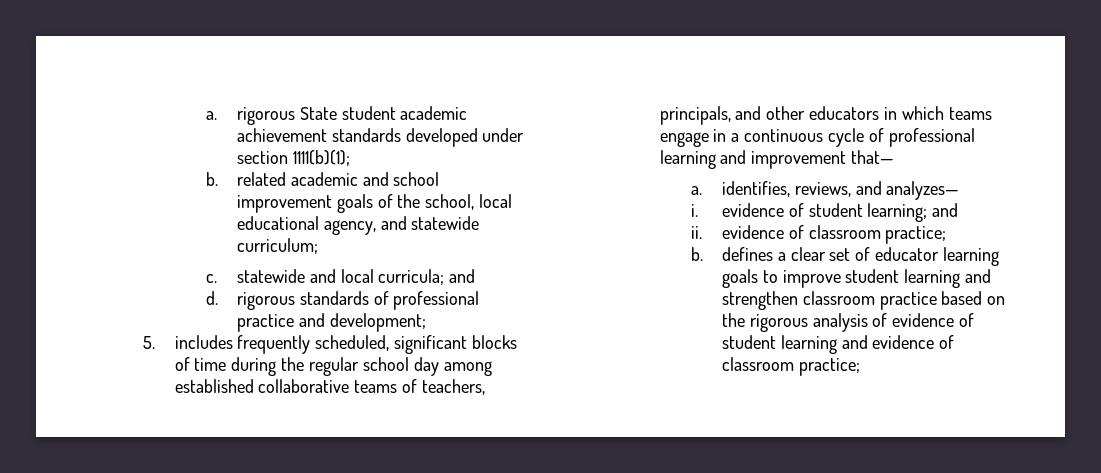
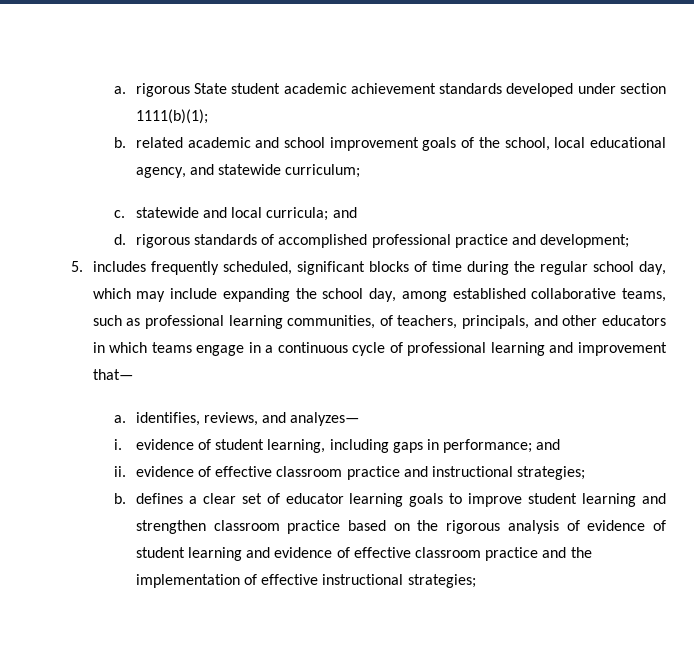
- d. rigorous standards of professional practice and development;
+ d. rigorous standards of accomplished professional practice and development;
- 5. includes frequently scheduled, significant blocks of time during the regular school day among established collaborative teams of teachers, principals, and other educators in which teams engage in a continuous cycle of professional learning and improvement that—
+ 5. includes frequently scheduled, significant blocks of time during the regular school day, which may include expanding the school day, among established collaborative teams, such as professional learning communities, of teachers, principals, and other educators in which teams engage in a continuous cycle of professional learning and improvement that—
- i. evidence of student learning; and
+ i. evidence of student learning, including gaps in performance; and
- ii. evidence of classroom practice;
+ ii. evidence of effective classroom practice and instructional strategies;
- b. defines a clear set of educator learning goals to improve student learning and strengthen classroom practice based on the rigorous analysis of evidence of student learning and evidence of classroom practice;
+ b. defines a clear set of educator learning goals to improve student learning and strengthen classroom practice based on the rigorous analysis of evidence of student learning and evidence of effective classroom practice and the implementation of effective instructional strategies;

